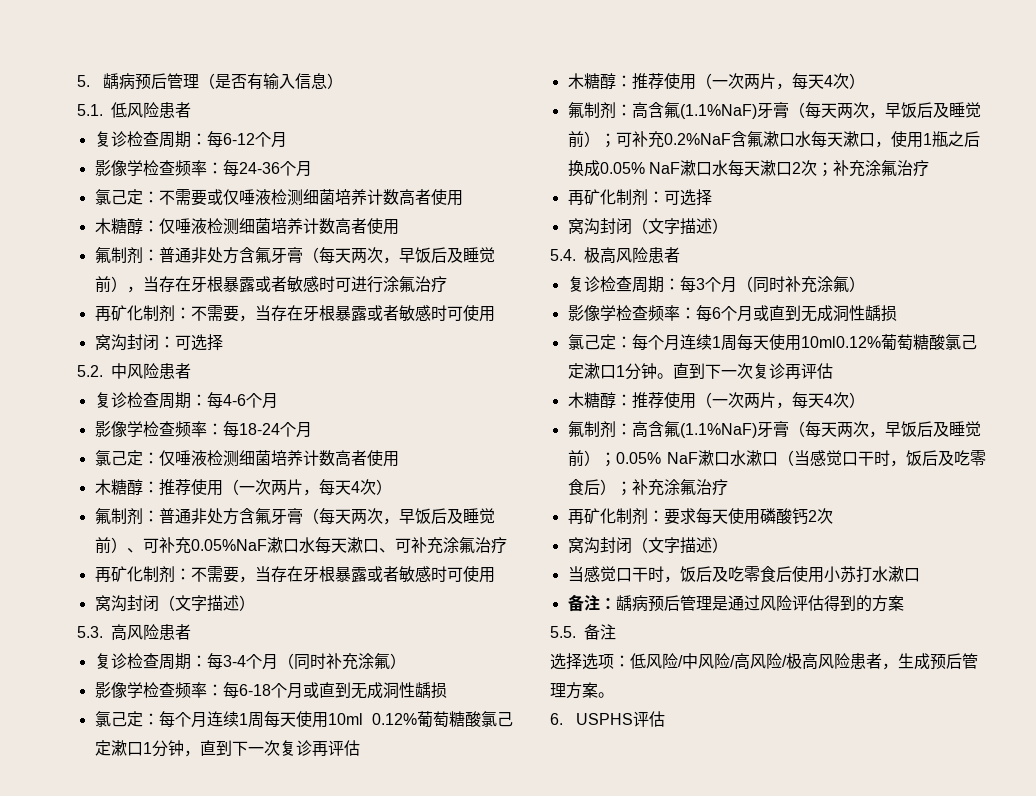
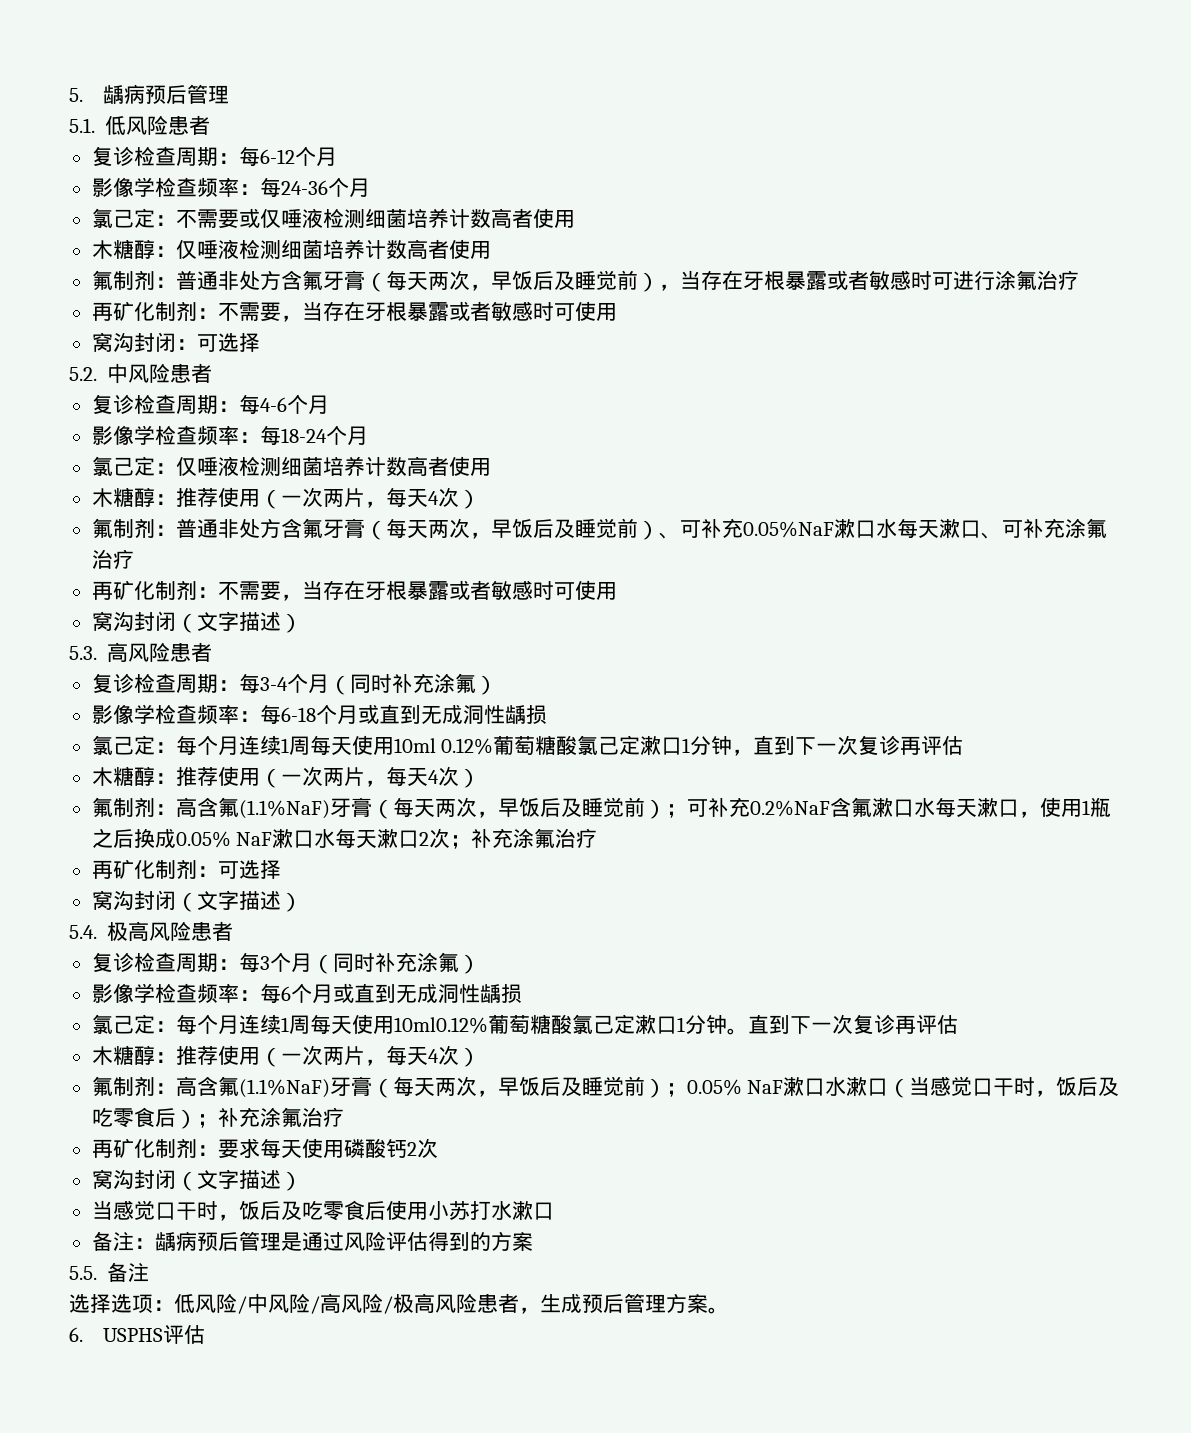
- 5.龋病预后管理（是否有输入信息）
+ 5.龋病预后管理

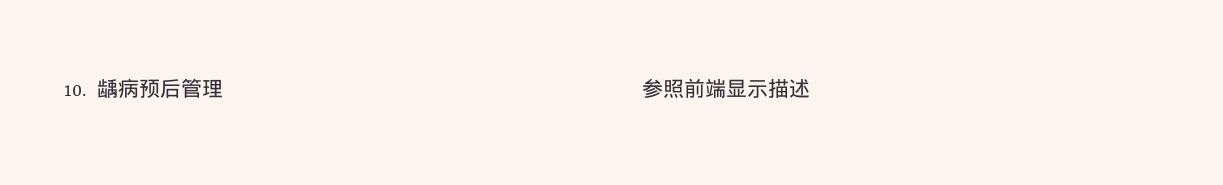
- 5.龋病预后管理
+ 10.龋病预后管理
- 5.1.低风险患者
- 复诊检查周期：每6-12个月
- 影像学检查频率：每24-36个月
- 氯己定：不需要或仅唾液检测细菌培养计数高者使用
- 木糖醇：仅唾液检测细菌培养计数高者使用
- 氟制剂：普通非处方含氟牙膏（每天两次，早饭后及睡觉前），当存在牙根暴露或者敏感时可进行涂氟治疗
- 再矿化制剂：不需要，当存在牙根暴露或者敏感时可使用
- 窝沟封闭：可选择
- 5.2.中风险患者
- 复诊检查周期：每4-6个月
- 影像学检查频率：每18-24个月
- 氯己定：仅唾液检测细菌培养计数高者使用
- 木糖醇：推荐使用（一次两片，每天4次）
- 氟制剂：普通非处方含氟牙膏（每天两次，早饭后及睡觉前）、可补充0.05%NaF漱口水每天漱口、可补充涂氟治疗
- 再矿化制剂：不需要，当存在牙根暴露或者敏感时可使用
- 窝沟封闭（文字描述）
- 5.3.高风险患者
- 复诊检查周期：每3-4个月（同时补充涂氟）
- 影像学检查频率：每6-18个月或直到无成洞性龋损
- 氯己定：每个月连续1周每天使用10ml 0.12%葡萄糖酸氯己定漱口1分钟，直到下一次复诊再评估
- 木糖醇：推荐使用（一次两片，每天4次）
- 氟制剂：高含氟(1.1%NaF)牙膏（每天两次，早饭后及睡觉前）；可补充0.2%NaF含氟漱口水每天漱口，使用1瓶之后换成0.05% NaF漱口水每天漱口2次；补充涂氟治疗
- 再矿化制剂：可选择
- 窝沟封闭（文字描述）
- 5.4.极高风险患者
- 复诊检查周期：每3个月（同时补充涂氟）
- 影像学检查频率：每6个月或直到无成洞性龋损
- 氯己定：每个月连续1周每天使用10ml0.12%葡萄糖酸氯己定漱口1分钟。直到下一次复诊再评估
- 木糖醇：推荐使用（一次两片，每天4次）
- 氟制剂：高含氟(1.1%NaF)牙膏（每天两次，早饭后及睡觉前）；0.05% NaF漱口水漱口（当感觉口干时，饭后及吃零食后）；补充涂氟治疗
- 再矿化制剂：要求每天使用磷酸钙2次
- 窝沟封闭（文字描述）
- 当感觉口干时，饭后及吃零食后使用小苏打水漱口
- 备注：龋病预后管理是通过风险评估得到的方案
- 5.5.备注
- 选择选项：低风险/中风险/高风险/极高风险患者，生成预后管理方案。
- 6. USPHS评估
+ 参照前端显示描述

